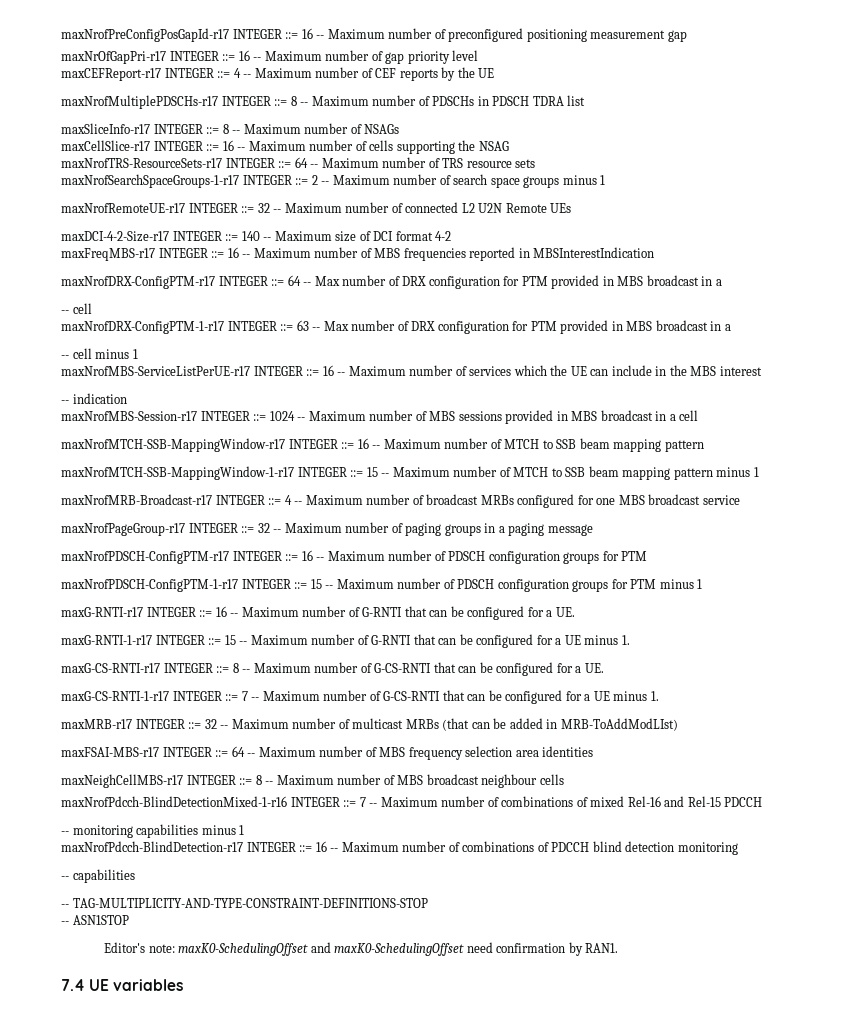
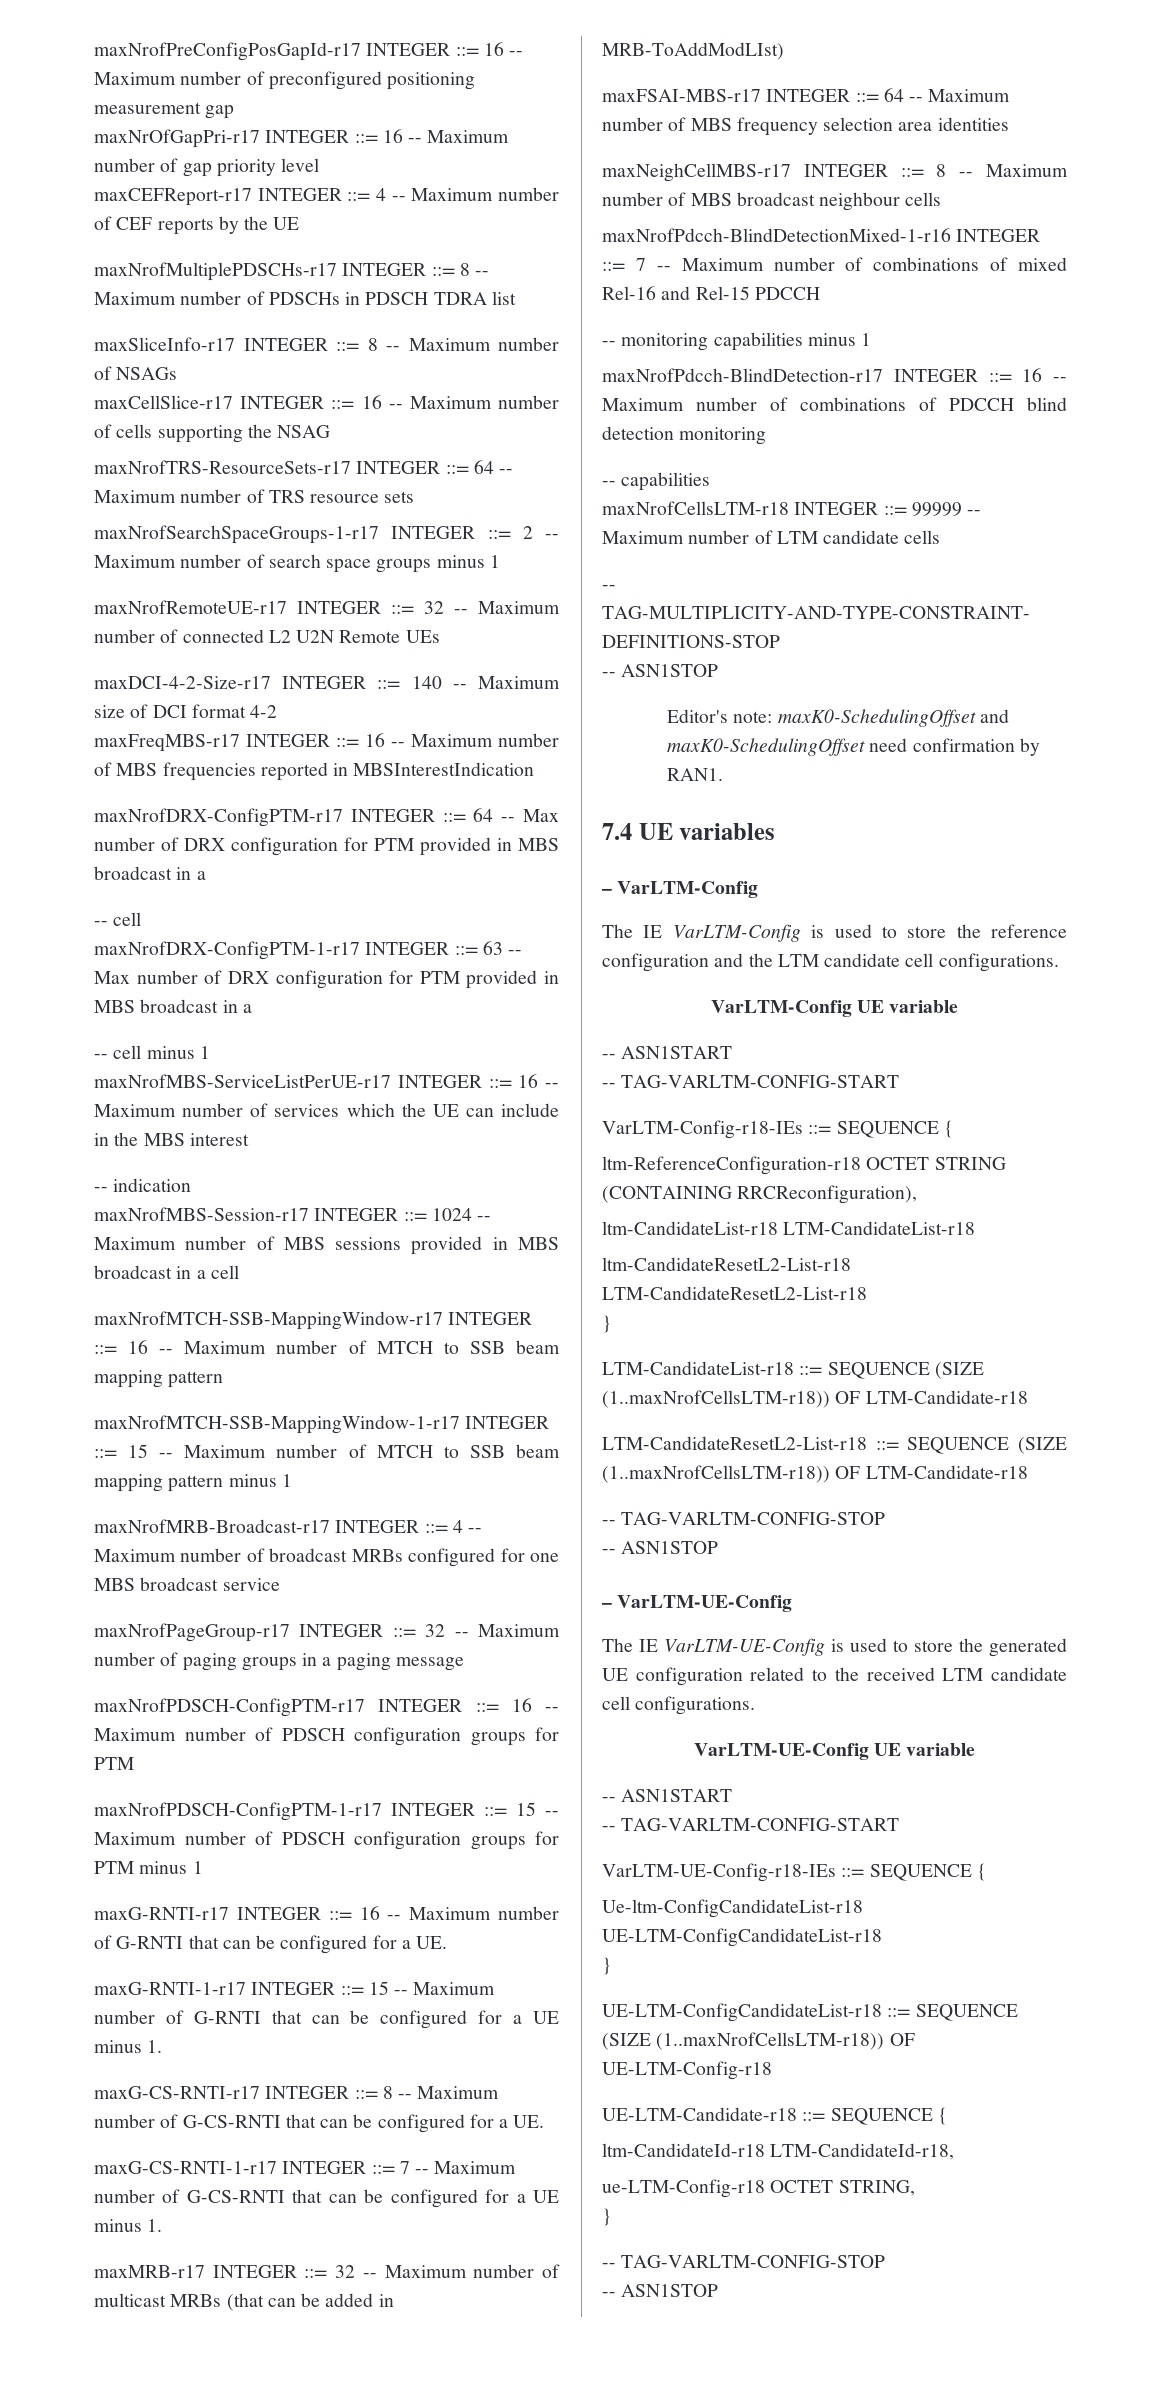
+ maxNrofCellsLTM-r18 INTEGER ::= 99999 -- Maximum number of LTM candidate cells
+ – VarLTM-Config
+ The IE VarLTM-Config is used to store the reference configuration and the LTM candidate cell configurations.
+ VarLTM-Config UE variable
+ -- ASN1START
+ -- TAG-VARLTM-CONFIG-START
+ VarLTM-Config-r18-IEs ::= SEQUENCE {
+ ltm-ReferenceConfiguration-r18 OCTET STRING (CONTAINING RRCReconfiguration),
+ ltm-CandidateList-r18 LTM-CandidateList-r18
+ ltm-CandidateResetL2-List-r18 LTM-CandidateResetL2-List-r18
+ }
+ LTM-CandidateList-r18 ::= SEQUENCE (SIZE (1..maxNrofCellsLTM-r18)) OF LTM-Candidate-r18
+ LTM-CandidateResetL2-List-r18 ::= SEQUENCE (SIZE (1..maxNrofCellsLTM-r18)) OF LTM-Candidate-r18
+ -- TAG-VARLTM-CONFIG-STOP
+ -- ASN1STOP
+ – VarLTM-UE-Config
+ The IE VarLTM-UE-Config is used to store the generated UE configuration related to the received LTM candidate cell configurations.
+ VarLTM-UE-Config UE variable
+ -- ASN1START
+ -- TAG-VARLTM-CONFIG-START
+ VarLTM-UE-Config-r18-IEs ::= SEQUENCE {
+ Ue-ltm-ConfigCandidateList-r18 UE-LTM-ConfigCandidateList-r18
+ }
+ UE-LTM-ConfigCandidateList-r18 ::= SEQUENCE (SIZE (1..maxNrofCellsLTM-r18)) OF UE-LTM-Config-r18
+ UE-LTM-Candidate-r18 ::= SEQUENCE {
+ ltm-CandidateId-r18 LTM-CandidateId-r18,
+ ue-LTM-Config-r18 OCTET STRING,
+ }
+ -- TAG-VARLTM-CONFIG-STOP
+ -- ASN1STOP

